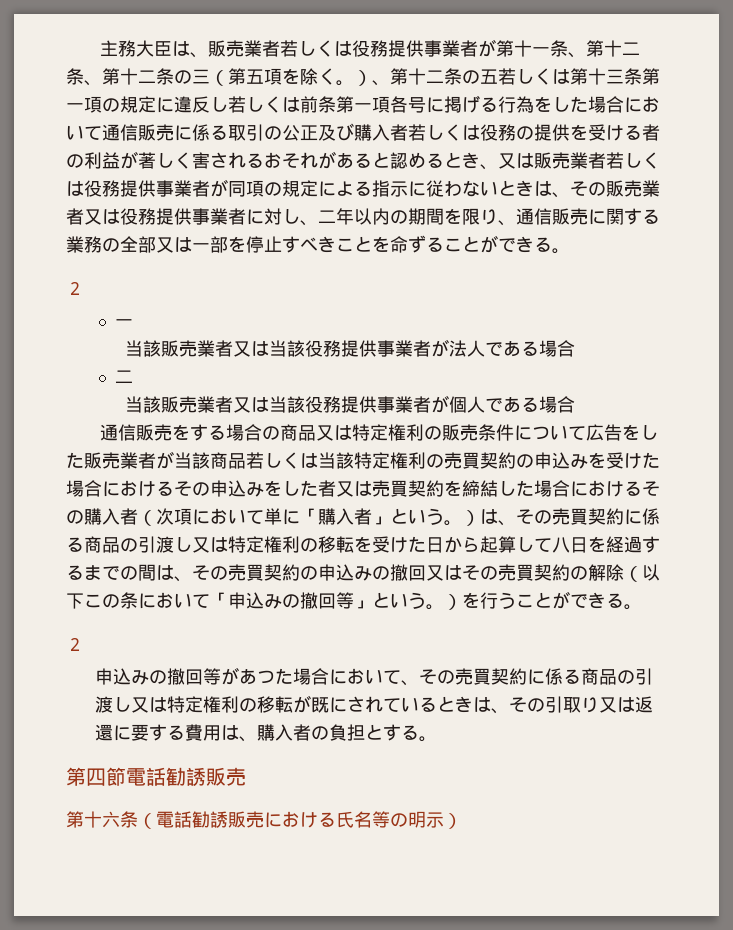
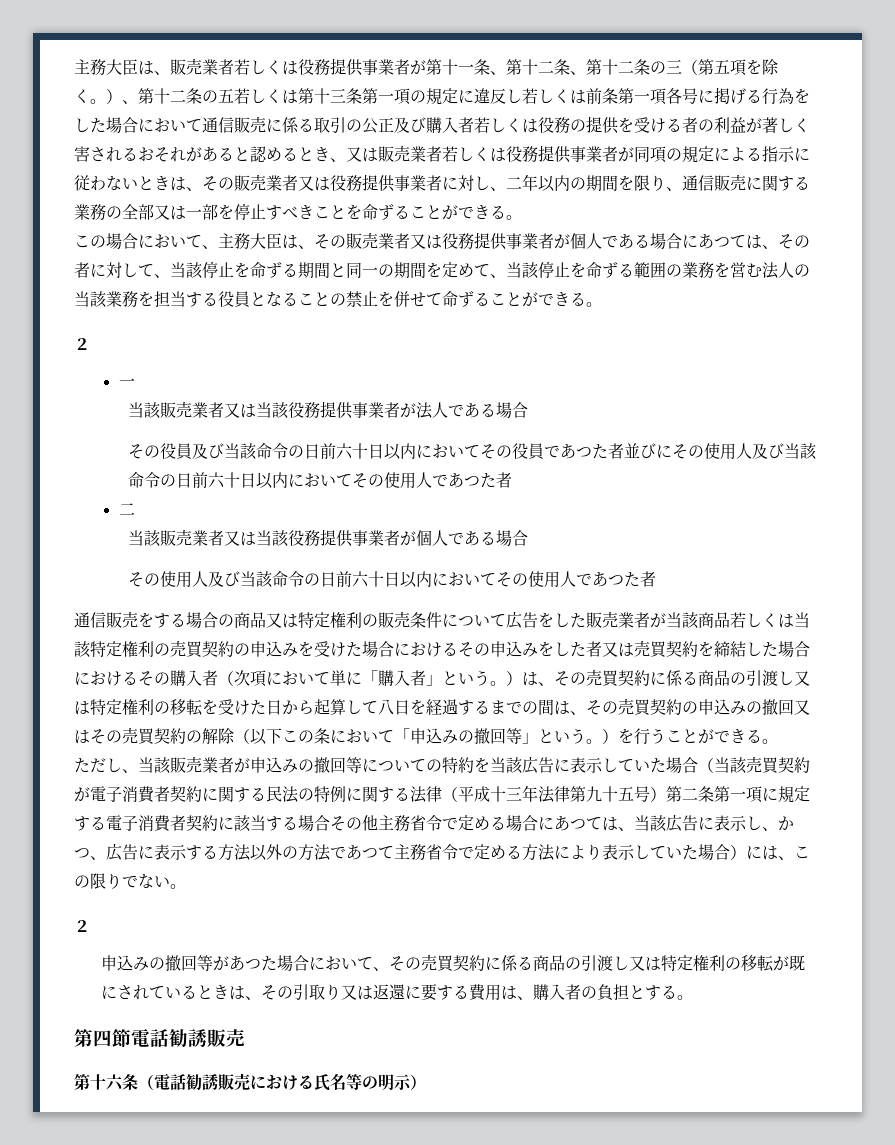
+ この場合において、主務大臣は、その販売業者又は役務提供事業者が個人である場合にあつては、その者に対して、当該停止を命ずる期間と同一の期間を定めて、当該停止を命ずる範囲の業務を営む法人の当該業務を担当する役員となることの禁止を併せて命ずることができる。
+ その役員及び当該命令の日前六十日以内においてその役員であつた者並びにその使用人及び当該命令の日前六十日以内においてその使用人であつた者
  当該販売業者又は当該役務提供事業者が個人である場合
+ その使用人及び当該命令の日前六十日以内においてその使用人であつた者
+ ただし、当該販売業者が申込みの撤回等についての特約を当該広告に表示していた場合（当該売買契約が電子消費者契約に関する民法の特例に関する法律（平成十三年法律第九十五号）第二条第一項に規定する電子消費者契約に該当する場合その他主務省令で定める場合にあつては、当該広告に表示し、かつ、広告に表示する方法以外の方法であつて主務省令で定める方法により表示していた場合）には、この限りでない。

